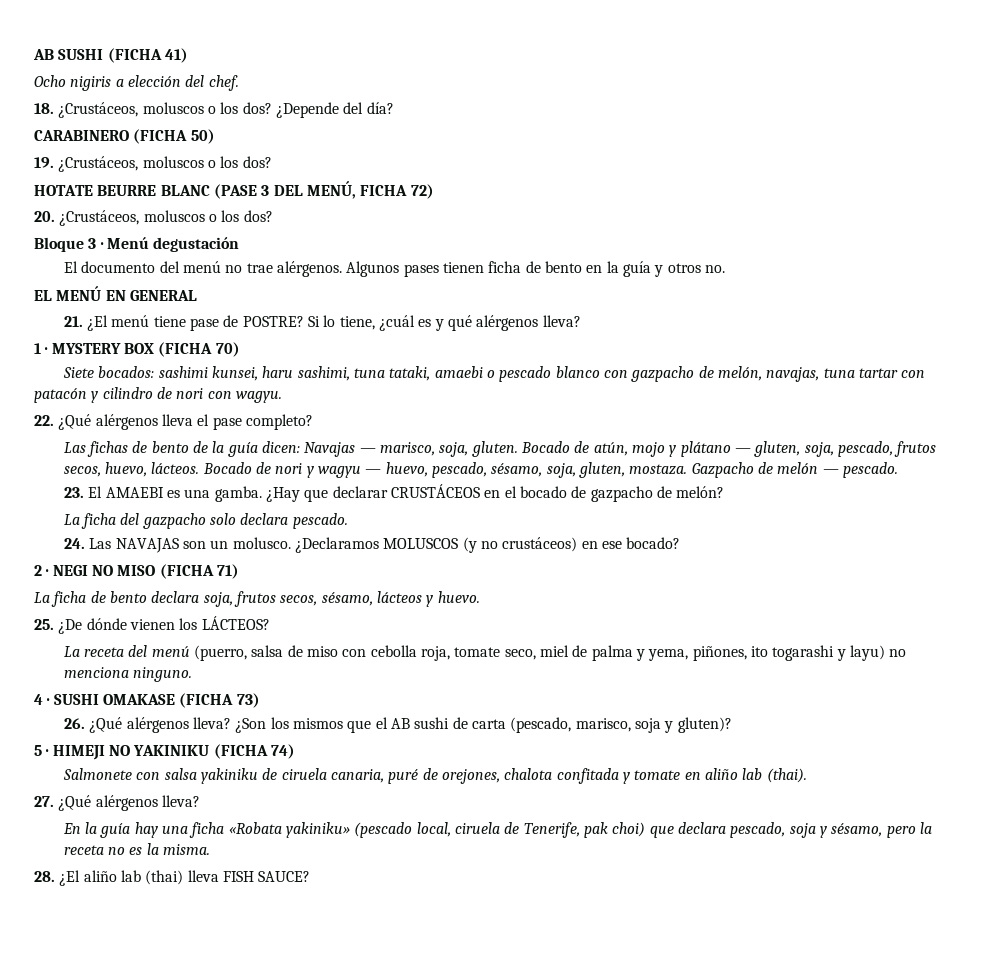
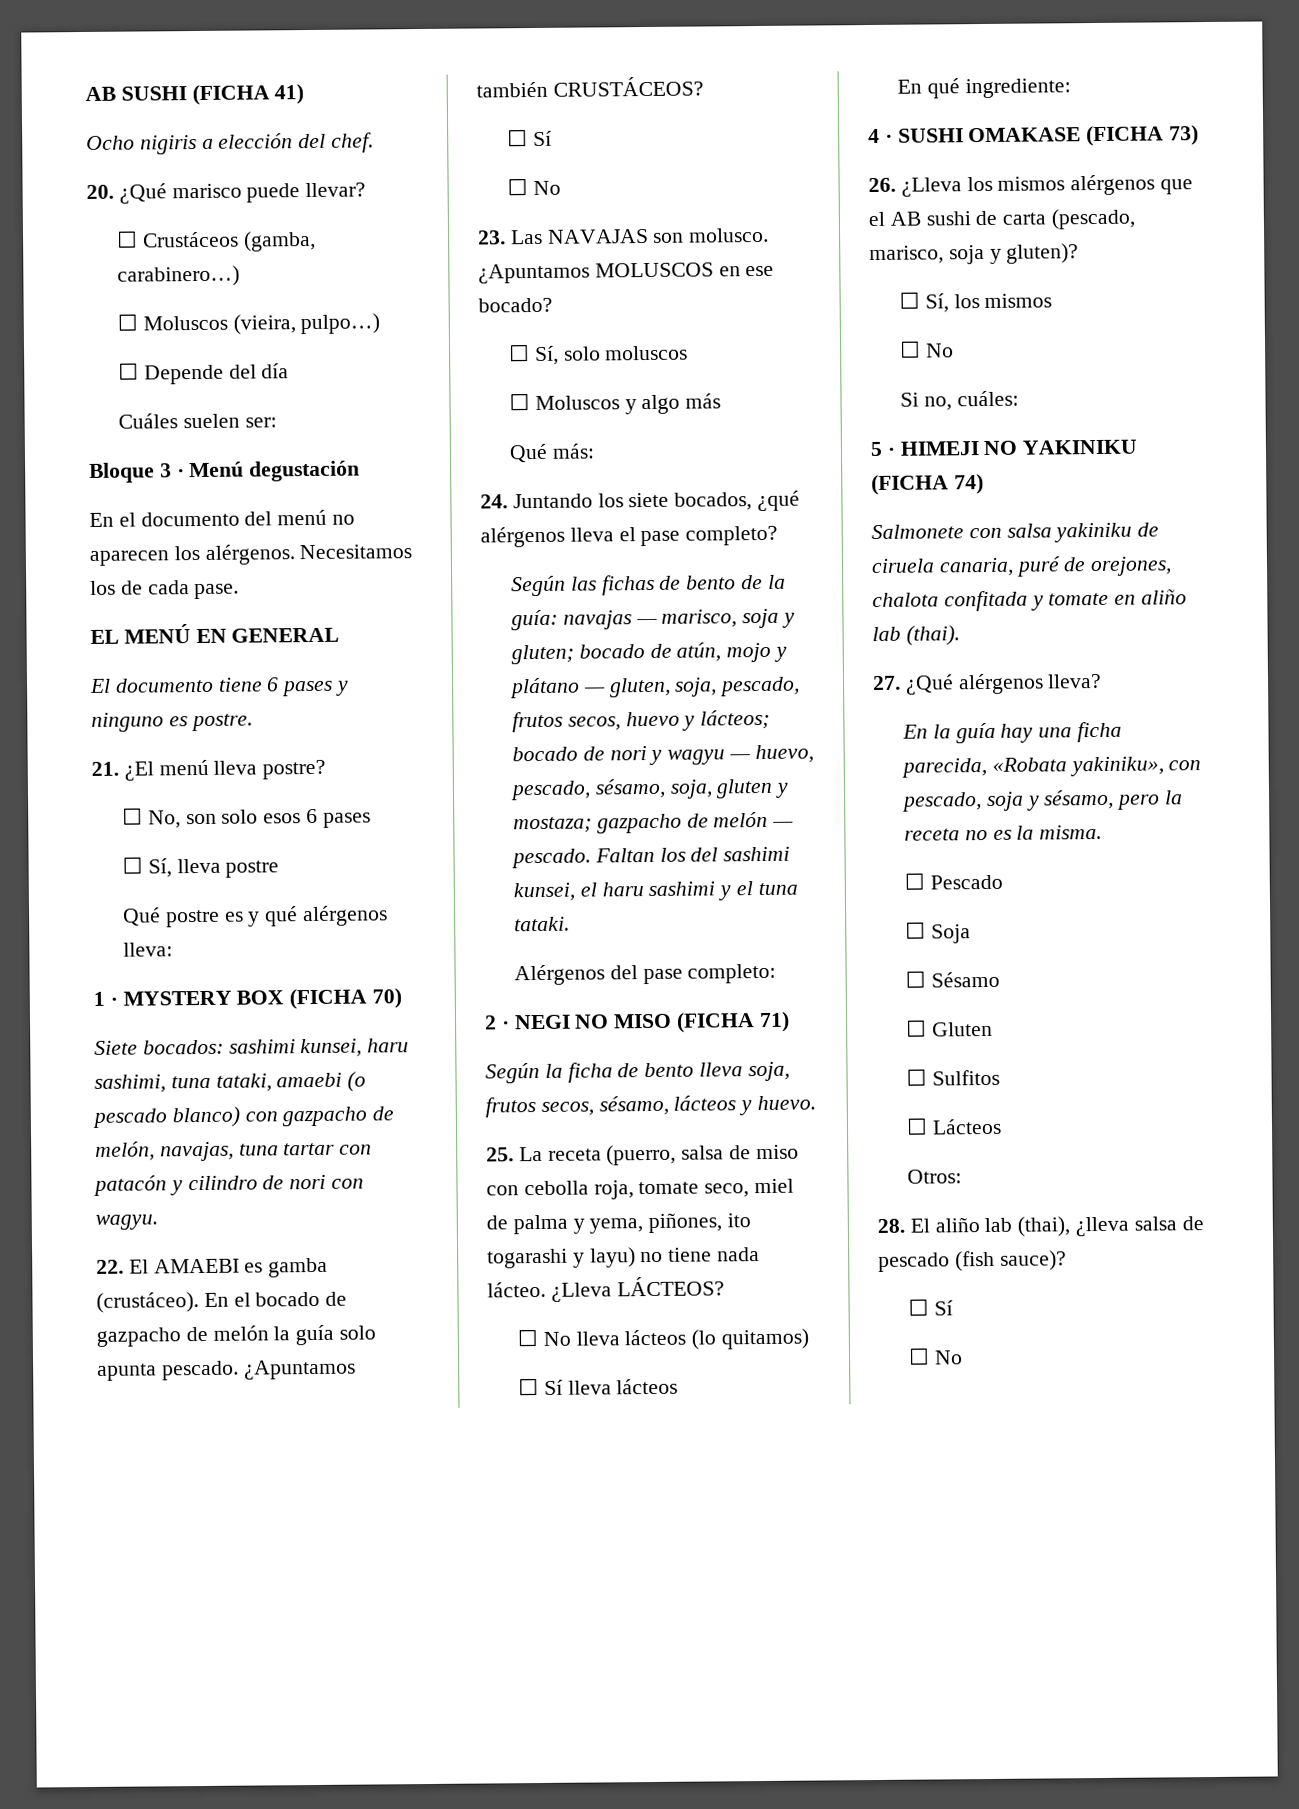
- 18. ¿Crustáceos, moluscos o los dos? ¿Depende del día?
- CARABINERO (FICHA 50)
- 19. ¿Crustáceos, moluscos o los dos?
- HOTATE BEURRE BLANC (PASE 3 DEL MENÚ, FICHA 72)
- 20. ¿Crustáceos, moluscos o los dos?
+ 20. ¿Qué marisco puede llevar?
+ ☐ Crustáceos (gamba, carabinero…)
+ ☐ Moluscos (vieira, pulpo…)
+ ☐ Depende del día
+ Cuáles suelen ser:
- El documento del menú no trae alérgenos. Algunos pases tienen ficha de bento en la guía y otros no.
+ En el documento del menú no aparecen los alérgenos. Necesitamos los de cada pase.
  EL MENÚ EN GENERAL
- 21. ¿El menú tiene pase de POSTRE? Si lo tiene, ¿cuál es y qué alérgenos lleva?
+ El documento tiene 6 pases y ninguno es postre.
+ 21. ¿El menú lleva postre?
+ ☐ No, son solo esos 6 pases
+ ☐ Sí, lleva postre
+ Qué postre es y qué alérgenos lleva:
- Siete bocados: sashimi kunsei, haru sashimi, tuna tataki, amaebi o pescado blanco con gazpacho de melón, navajas, tuna tartar con patacón y cilindro de nori con wagyu.
+ Siete bocados: sashimi kunsei, haru sashimi, tuna tataki, amaebi (o pescado blanco) con gazpacho de melón, navajas, tuna tartar con patacón y cilindro de nori con wagyu.
- 22. ¿Qué alérgenos lleva el pase completo?
+ 22. El AMAEBI es gamba (crustáceo). En el bocado de gazpacho de melón la guía solo apunta pescado. ¿Apuntamos también CRUSTÁCEOS?
+ ☐ Sí
+ ☐ No
+ 23. Las NAVAJAS son molusco. ¿Apuntamos MOLUSCOS en ese bocado?
+ ☐ Sí, solo moluscos
+ ☐ Moluscos y algo más
+ Qué más:
+ 24. Juntando los siete bocados, ¿qué alérgenos lleva el pase completo?
- Las fichas de bento de la guía dicen: Navajas — marisco, soja, gluten. Bocado de atún, mojo y plátano — gluten, soja, pescado, frutos secos, huevo, lácteos. Bocado de nori y wagyu — huevo, pescado, sésamo, soja, gluten, mostaza. Gazpacho de melón — pescado.
- 23. El AMAEBI es una gamba. ¿Hay que declarar CRUSTÁCEOS en el bocado de gazpacho de melón?
- La ficha del gazpacho solo declara pescado.
- 24. Las NAVAJAS son un molusco. ¿Declaramos MOLUSCOS (y no crustáceos) en ese bocado?
+ Según las fichas de bento de la guía: navajas — marisco, soja y gluten; bocado de atún, mojo y plátano — gluten, soja, pescado, frutos secos, huevo y lácteos; bocado de nori y wagyu — huevo, pescado, sésamo, soja, gluten y mostaza; gazpacho de melón — pescado. Faltan los del sashimi kunsei, el haru sashimi y el tuna tataki.
+ Alérgenos del pase completo:
- La ficha de bento declara soja, frutos secos, sésamo, lácteos y huevo.
+ Según la ficha de bento lleva soja, frutos secos, sésamo, lácteos y huevo.
- 25. ¿De dónde vienen los LÁCTEOS?
- La receta del menú (puerro, salsa de miso con cebolla roja, tomate seco, miel de palma y yema, piñones, ito togarashi y layu) no menciona ninguno.
+ 25. La receta (puerro, salsa de miso con cebolla roja, tomate seco, miel de palma y yema, piñones, ito togarashi y layu) no tiene nada lácteo. ¿Lleva LÁCTEOS?
+ ☐ No lleva lácteos (lo quitamos)
+ ☐ Sí lleva lácteos
+ En qué ingrediente:
- 26. ¿Qué alérgenos lleva? ¿Son los mismos que el AB sushi de carta (pescado, marisco, soja y gluten)?
+ 26. ¿Lleva los mismos alérgenos que el AB sushi de carta (pescado, marisco, soja y gluten)?
+ ☐ Sí, los mismos
+ ☐ No
+ Si no, cuáles:
- En la guía hay una ficha «Robata yakiniku» (pescado local, ciruela de Tenerife, pak choi) que declara pescado, soja y sésamo, pero la receta no es la misma.
+ En la guía hay una ficha parecida, «Robata yakiniku», con pescado, soja y sésamo, pero la receta no es la misma.
+ ☐ Pescado
+ ☐ Soja
+ ☐ Sésamo
+ ☐ Gluten
+ ☐ Sulfitos
+ ☐ Lácteos
+ Otros:
- 28. ¿El aliño lab (thai) lleva FISH SAUCE?
+ 28. El aliño lab (thai), ¿lleva salsa de pescado (fish sauce)?
+ ☐ Sí
+ ☐ No

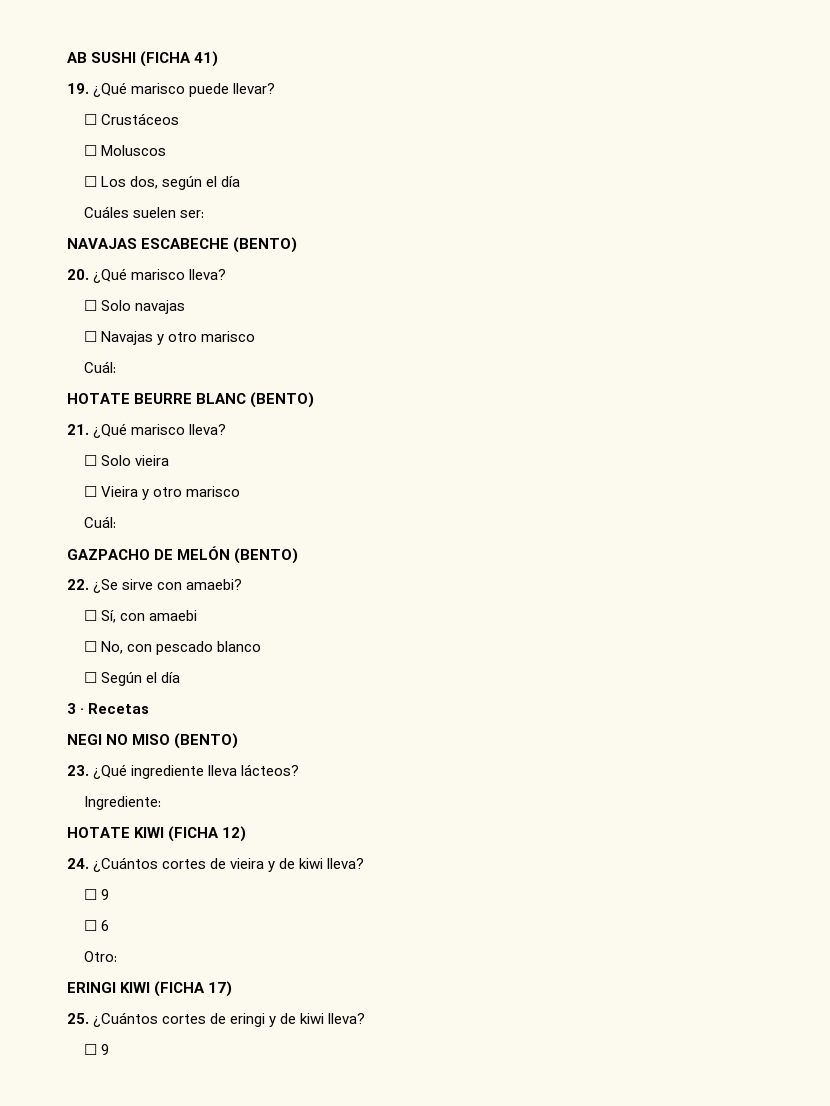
- Ocho nigiris a elección del chef.
- 20. ¿Qué marisco puede llevar?
+ 19. ¿Qué marisco puede llevar?
- ☐ Crustáceos (gamba, carabinero…)
- ☐ Moluscos (vieira, pulpo…)
- ☐ Depende del día
+ ☐ Crustáceos
+ ☐ Moluscos
+ ☐ Los dos, según el día
- Bloque 3 · Menú degustación
- En el documento del menú no aparecen los alérgenos. Necesitamos los de cada pase.
- EL MENÚ EN GENERAL
- El documento tiene 6 pases y ninguno es postre.
- 21. ¿El menú lleva postre?
- ☐ No, son solo esos 6 pases
- ☐ Sí, lleva postre
- Qué postre es y qué alérgenos lleva:
- 1 · MYSTERY BOX (FICHA 70)
- Siete bocados: sashimi kunsei, haru sashimi, tuna tataki, amaebi (o pescado blanco) con gazpacho de melón, navajas, tuna tartar con patacón y cilindro de nori con wagyu.
- 22. El AMAEBI es gamba (crustáceo). En el bocado de gazpacho de melón la guía solo apunta pescado. ¿Apuntamos también CRUSTÁCEOS?
- ☐ Sí
- ☐ No
- 23. Las NAVAJAS son molusco. ¿Apuntamos MOLUSCOS en ese bocado?
- ☐ Sí, solo moluscos
- ☐ Moluscos y algo más
- Qué más:
- 24. Juntando los siete bocados, ¿qué alérgenos lleva el pase completo?
- Según las fichas de bento de la guía: navajas — marisco, soja y gluten; bocado de atún, mojo y plátano — gluten, soja, pescado, frutos secos, huevo y lácteos; bocado de nori y wagyu — huevo, pescado, sésamo, soja, gluten y mostaza; gazpacho de melón — pescado. Faltan los del sashimi kunsei, el haru sashimi y el tuna tataki.
- Alérgenos del pase completo:
- 2 · NEGI NO MISO (FICHA 71)
- Según la ficha de bento lleva soja, frutos secos, sésamo, lácteos y huevo.
- 25. La receta (puerro, salsa de miso con cebolla roja, tomate seco, miel de palma y yema, piñones, ito togarashi y layu) no tiene nada lácteo. ¿Lleva LÁCTEOS?
- ☐ No lleva lácteos (lo quitamos)
- ☐ Sí lleva lácteos
- En qué ingrediente:
- 4 · SUSHI OMAKASE (FICHA 73)
- 26. ¿Lleva los mismos alérgenos que el AB sushi de carta (pescado, marisco, soja y gluten)?
- ☐ Sí, los mismos
- ☐ No
- Si no, cuáles:
- 5 · HIMEJI NO YAKINIKU (FICHA 74)
- Salmonete con salsa yakiniku de ciruela canaria, puré de orejones, chalota confitada y tomate en aliño lab (thai).
- 27. ¿Qué alérgenos lleva?
- En la guía hay una ficha parecida, «Robata yakiniku», con pescado, soja y sésamo, pero la receta no es la misma.
- ☐ Pescado
- ☐ Soja
- ☐ Sésamo
- ☐ Gluten
- ☐ Sulfitos
- ☐ Lácteos
- Otros:
- 28. El aliño lab (thai), ¿lleva salsa de pescado (fish sauce)?
- ☐ Sí
- ☐ No
+ NAVAJAS ESCABECHE (BENTO)
+ 20. ¿Qué marisco lleva?
+ ☐ Solo navajas
+ ☐ Navajas y otro marisco
+ Cuál:
+ HOTATE BEURRE BLANC (BENTO)
+ 21. ¿Qué marisco lleva?
+ ☐ Solo vieira
+ ☐ Vieira y otro marisco
+ Cuál:
+ GAZPACHO DE MELÓN (BENTO)
+ 22. ¿Se sirve con amaebi?
+ ☐ Sí, con amaebi
+ ☐ No, con pescado blanco
+ ☐ Según el día
+ 3 · Recetas
+ NEGI NO MISO (BENTO)
+ 23. ¿Qué ingrediente lleva lácteos?
+ Ingrediente:
+ HOTATE KIWI (FICHA 12)
+ 24. ¿Cuántos cortes de vieira y de kiwi lleva?
+ ☐ 9
+ ☐ 6
+ Otro:
+ ERINGI KIWI (FICHA 17)
+ 25. ¿Cuántos cortes de eringi y de kiwi lleva?
+ ☐ 9

